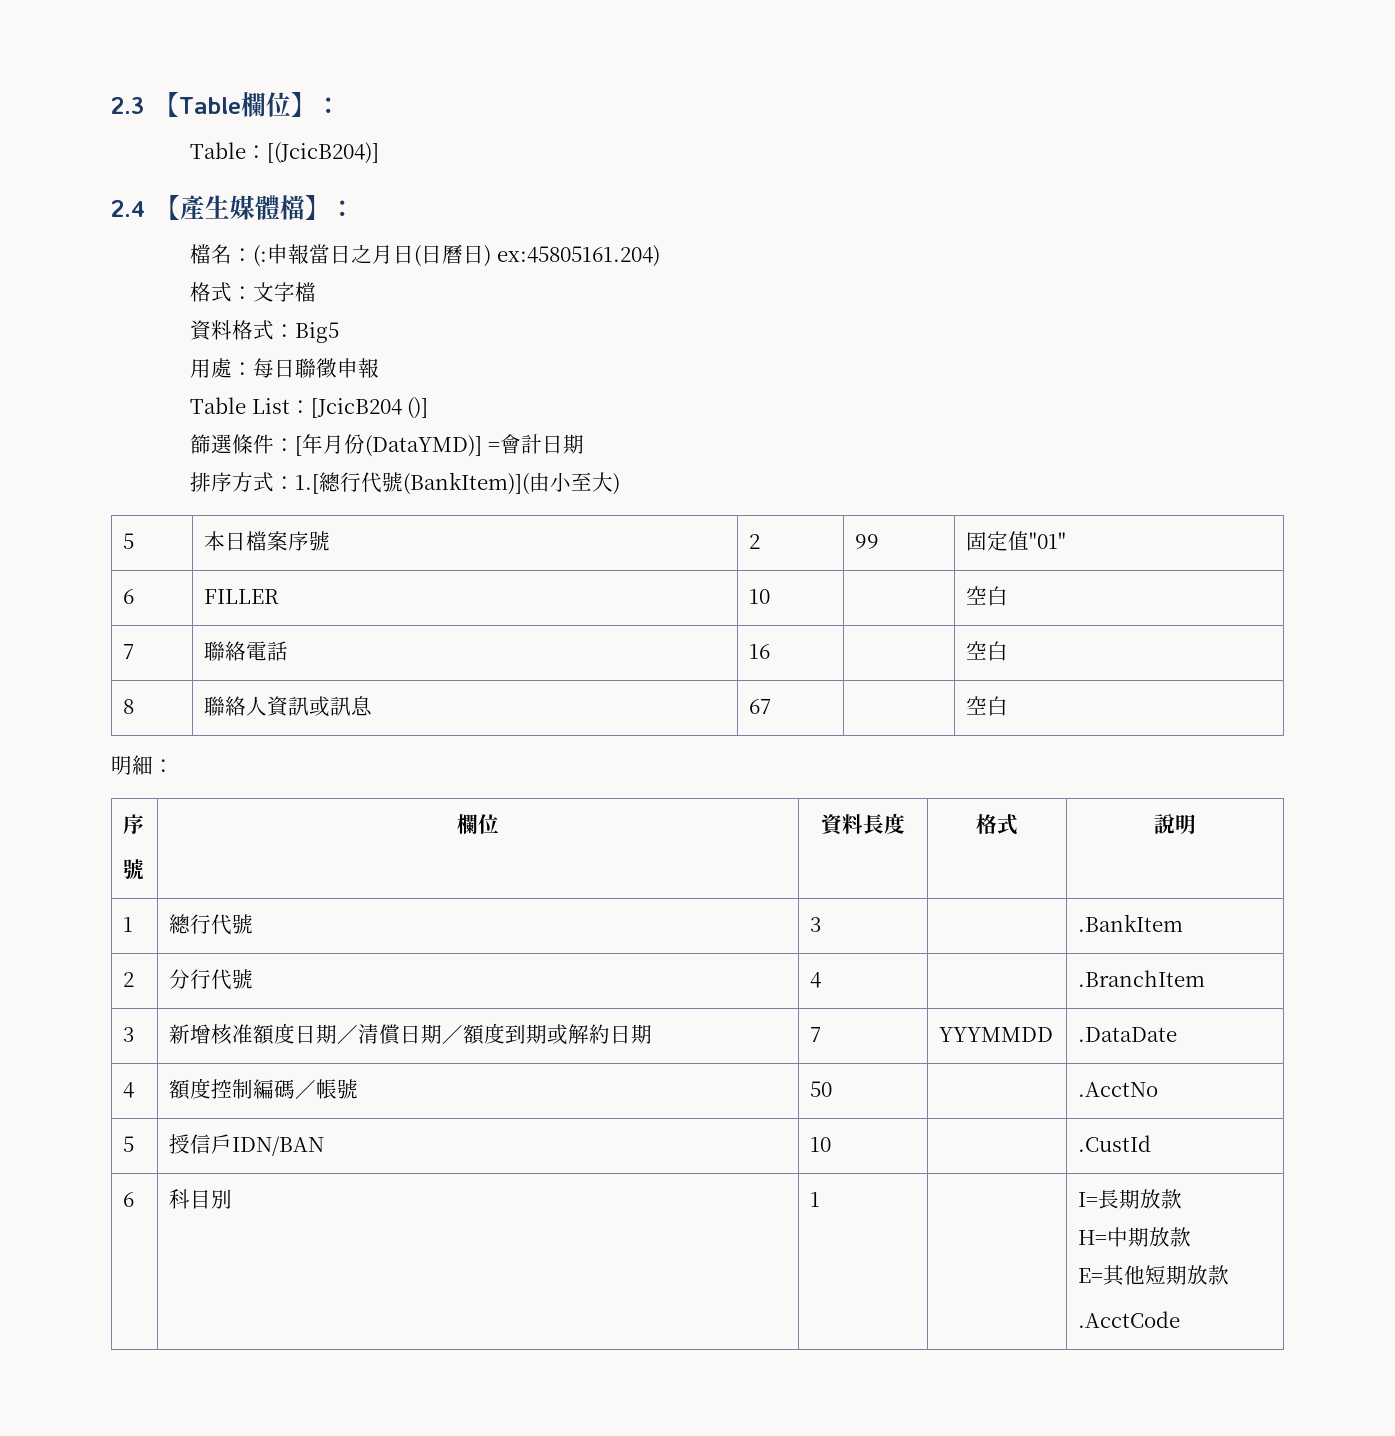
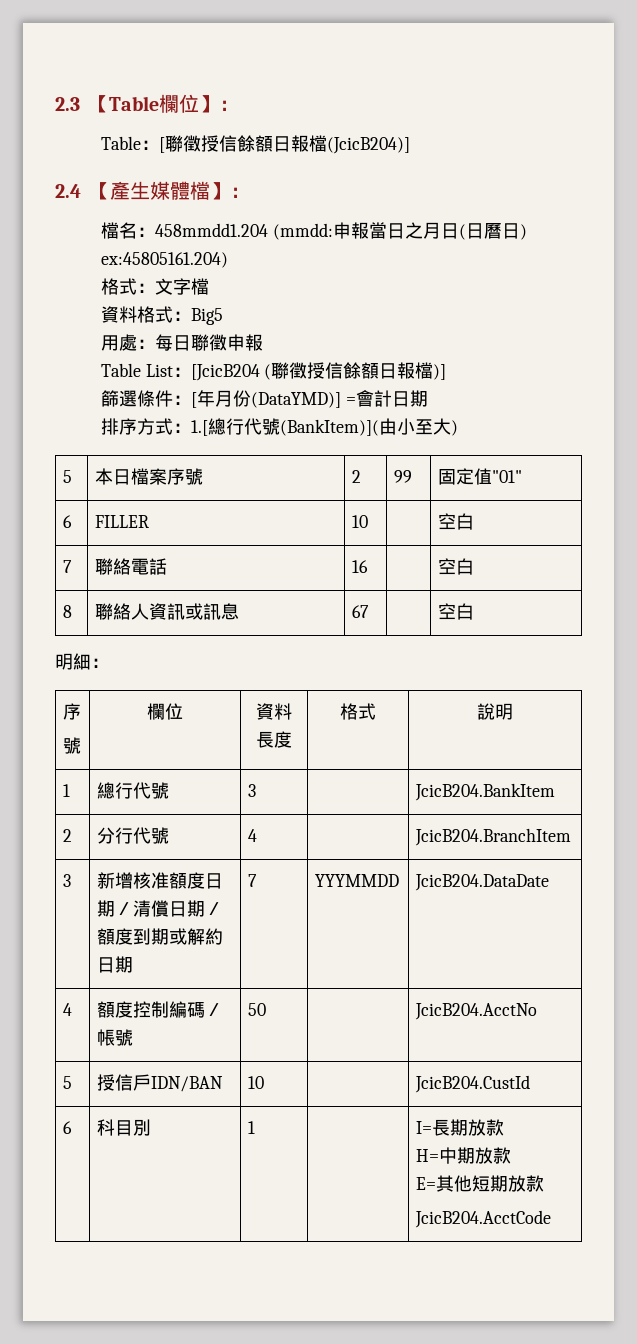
- Table：[(JcicB204)]
+ Table：[聯徵授信餘額日報檔(JcicB204)]
- 檔名：(:申報當日之月日(日曆日) ex:45805161.204)
+ 檔名：458mmdd1.204 (mmdd:申報當日之月日(日曆日) ex:45805161.204)
- Table List：[JcicB204 ()]
+ Table List：[JcicB204 (聯徵授信餘額日報檔)]
- 1 | 總行代號 | 3 | | .BankItem
+ 1 | 總行代號 | 3 | | JcicB204.BankItem
- 2 | 分行代號 | 4 | | .BranchItem
+ 2 | 分行代號 | 4 | | JcicB204.BranchItem
- 3 | 新增核准額度日期／清償日期／額度到期或解約日期 | 7 | YYYMMDD | .DataDate
+ 3 | 新增核准額度日期／清償日期／額度到期或解約日期 | 7 | YYYMMDD | JcicB204.DataDate
- 4 | 額度控制編碼／帳號 | 50 | | .AcctNo
+ 4 | 額度控制編碼／帳號 | 50 | | JcicB204.AcctNo
- 5 | 授信戶IDN/BAN | 10 | | .CustId
+ 5 | 授信戶IDN/BAN | 10 | | JcicB204.CustId
  6 | 科目別 | 1 | | I=長期放款
  H=中期放款
  E=其他短期放款
- .AcctCode
+ JcicB204.AcctCode

